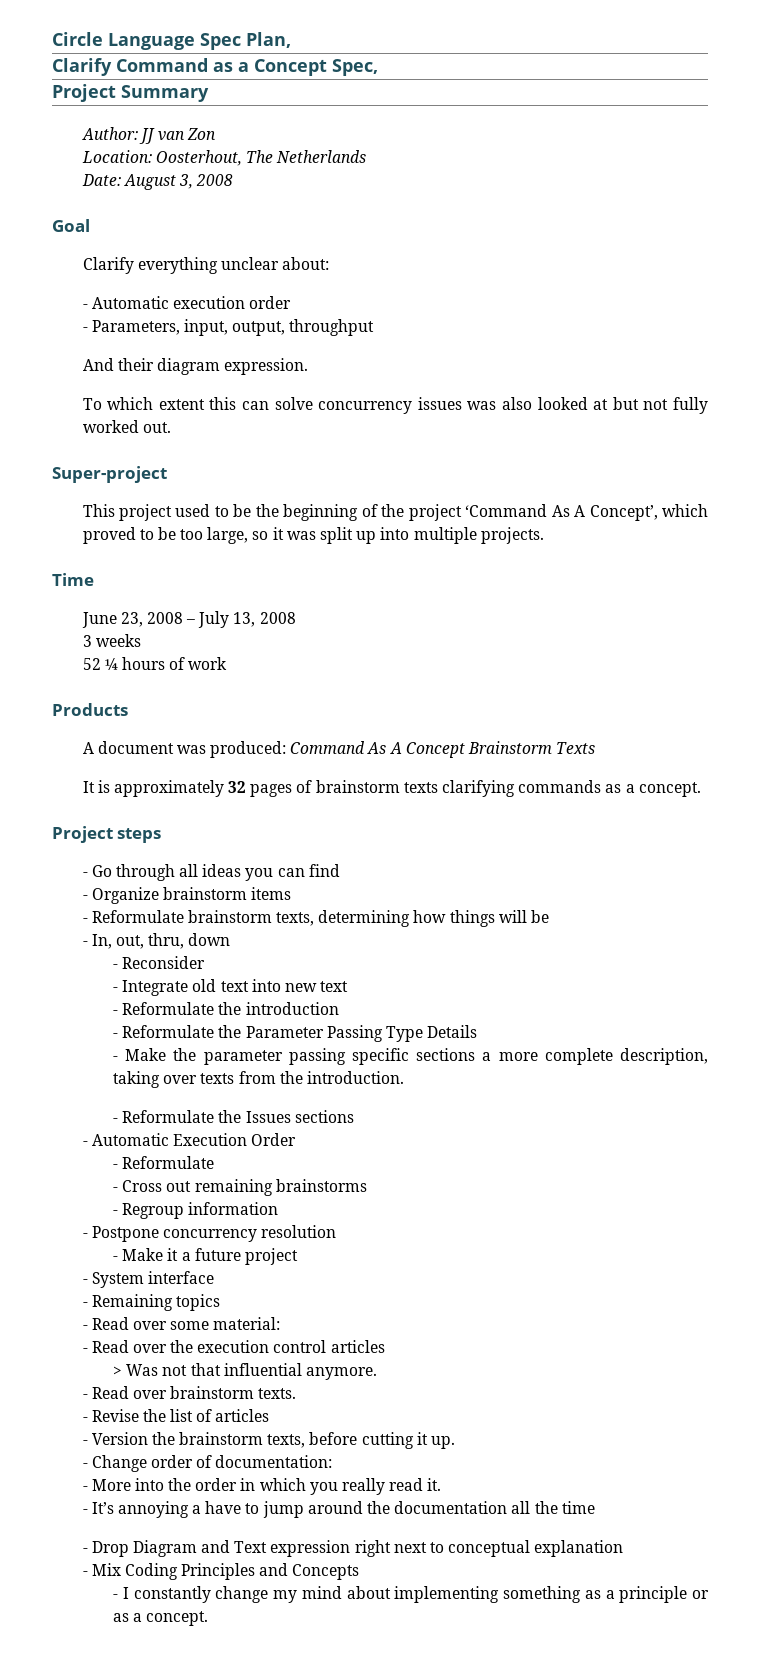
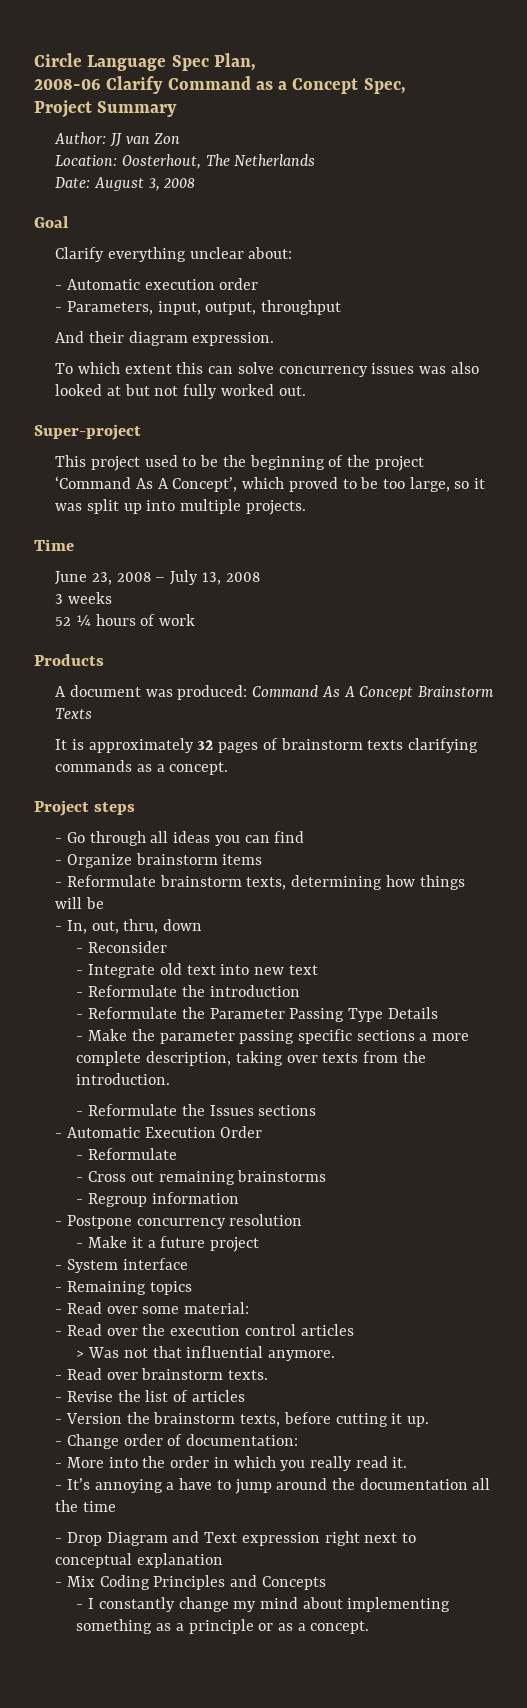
- Clarify Command as a Concept Spec,
+ 2008-06 Clarify Command as a Concept Spec,

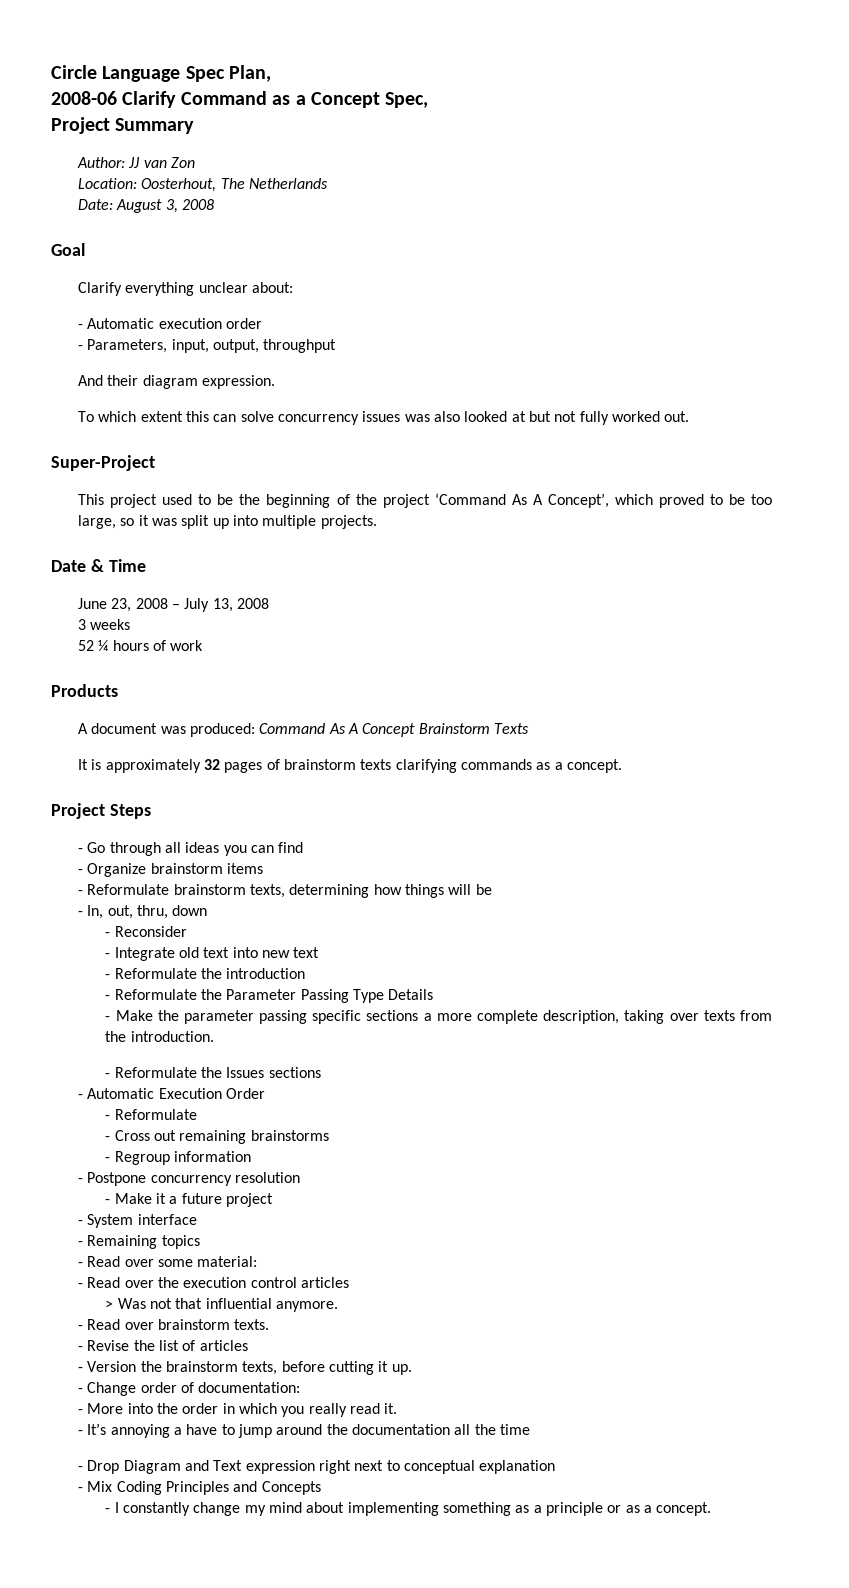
- Super-project
+ Super-Project
- Time
+ Date & Time
- Project steps
+ Project Steps

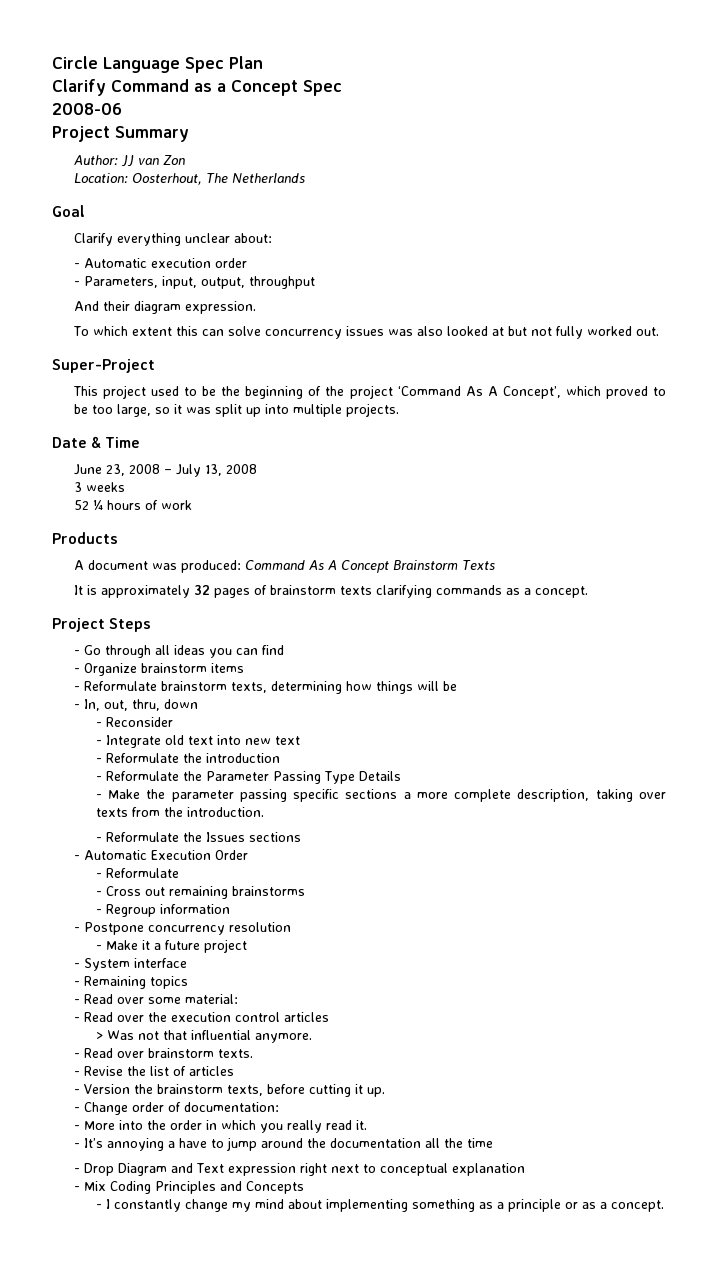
- Circle Language Spec Plan,
- 2008-06 Clarify Command as a Concept Spec,
+ Circle Language Spec Plan
+ Clarify Command as a Concept Spec
+ 2008-06
- Date: August 3, 2008

